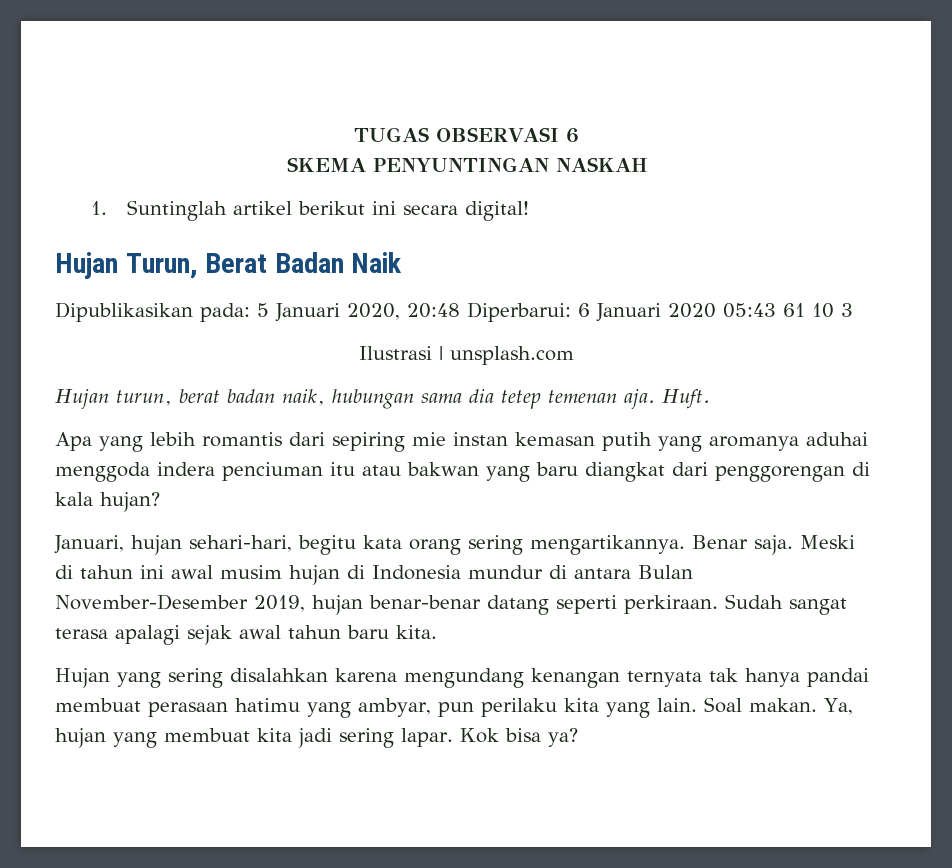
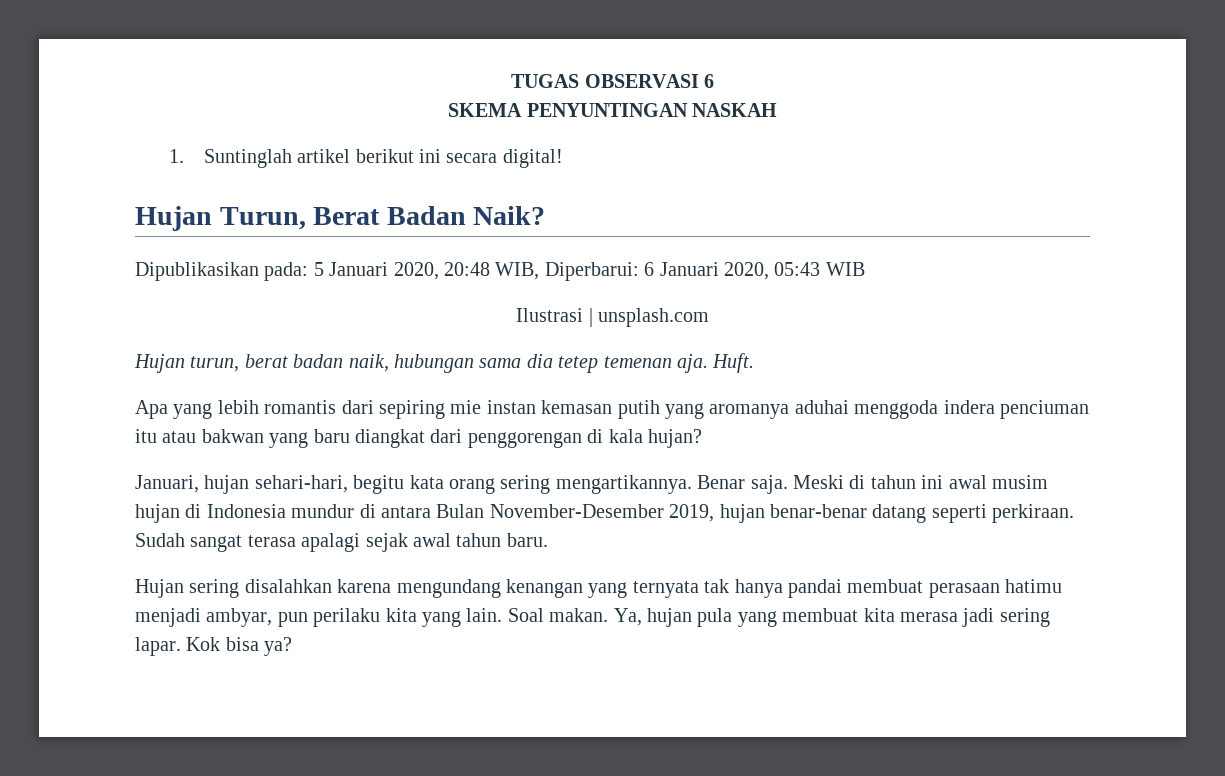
- Hujan Turun, Berat Badan Naik
+ Hujan Turun, Berat Badan Naik?
- Dipublikasikan pada: 5 Januari 2020, 20:48 Diperbarui: 6 Januari 2020 05:43 61 10 3
+ Dipublikasikan pada: 5 Januari 2020, 20:48 WIB, Diperbarui: 6 Januari 2020, 05:43 WIB
- Sudah sangat terasa apalagi sejak awal tahun baru kita.
- Hujan yang sering disalahkan karena mengundang kenangan ternyata tak hanya pandai membuat perasaan hatimu yang ambyar, pun perilaku kita yang lain.
+ Sudah sangat terasa apalagi sejak awal tahun baru.
+ Hujan sering disalahkan karena mengundang kenangan yang ternyata tak hanya pandai membuat perasaan hatimu menjadi ambyar, pun perilaku kita yang lain.
- Ya, hujan yang membuat kita jadi sering lapar.
+ Ya, hujan pula yang membuat kita merasa jadi sering lapar.

